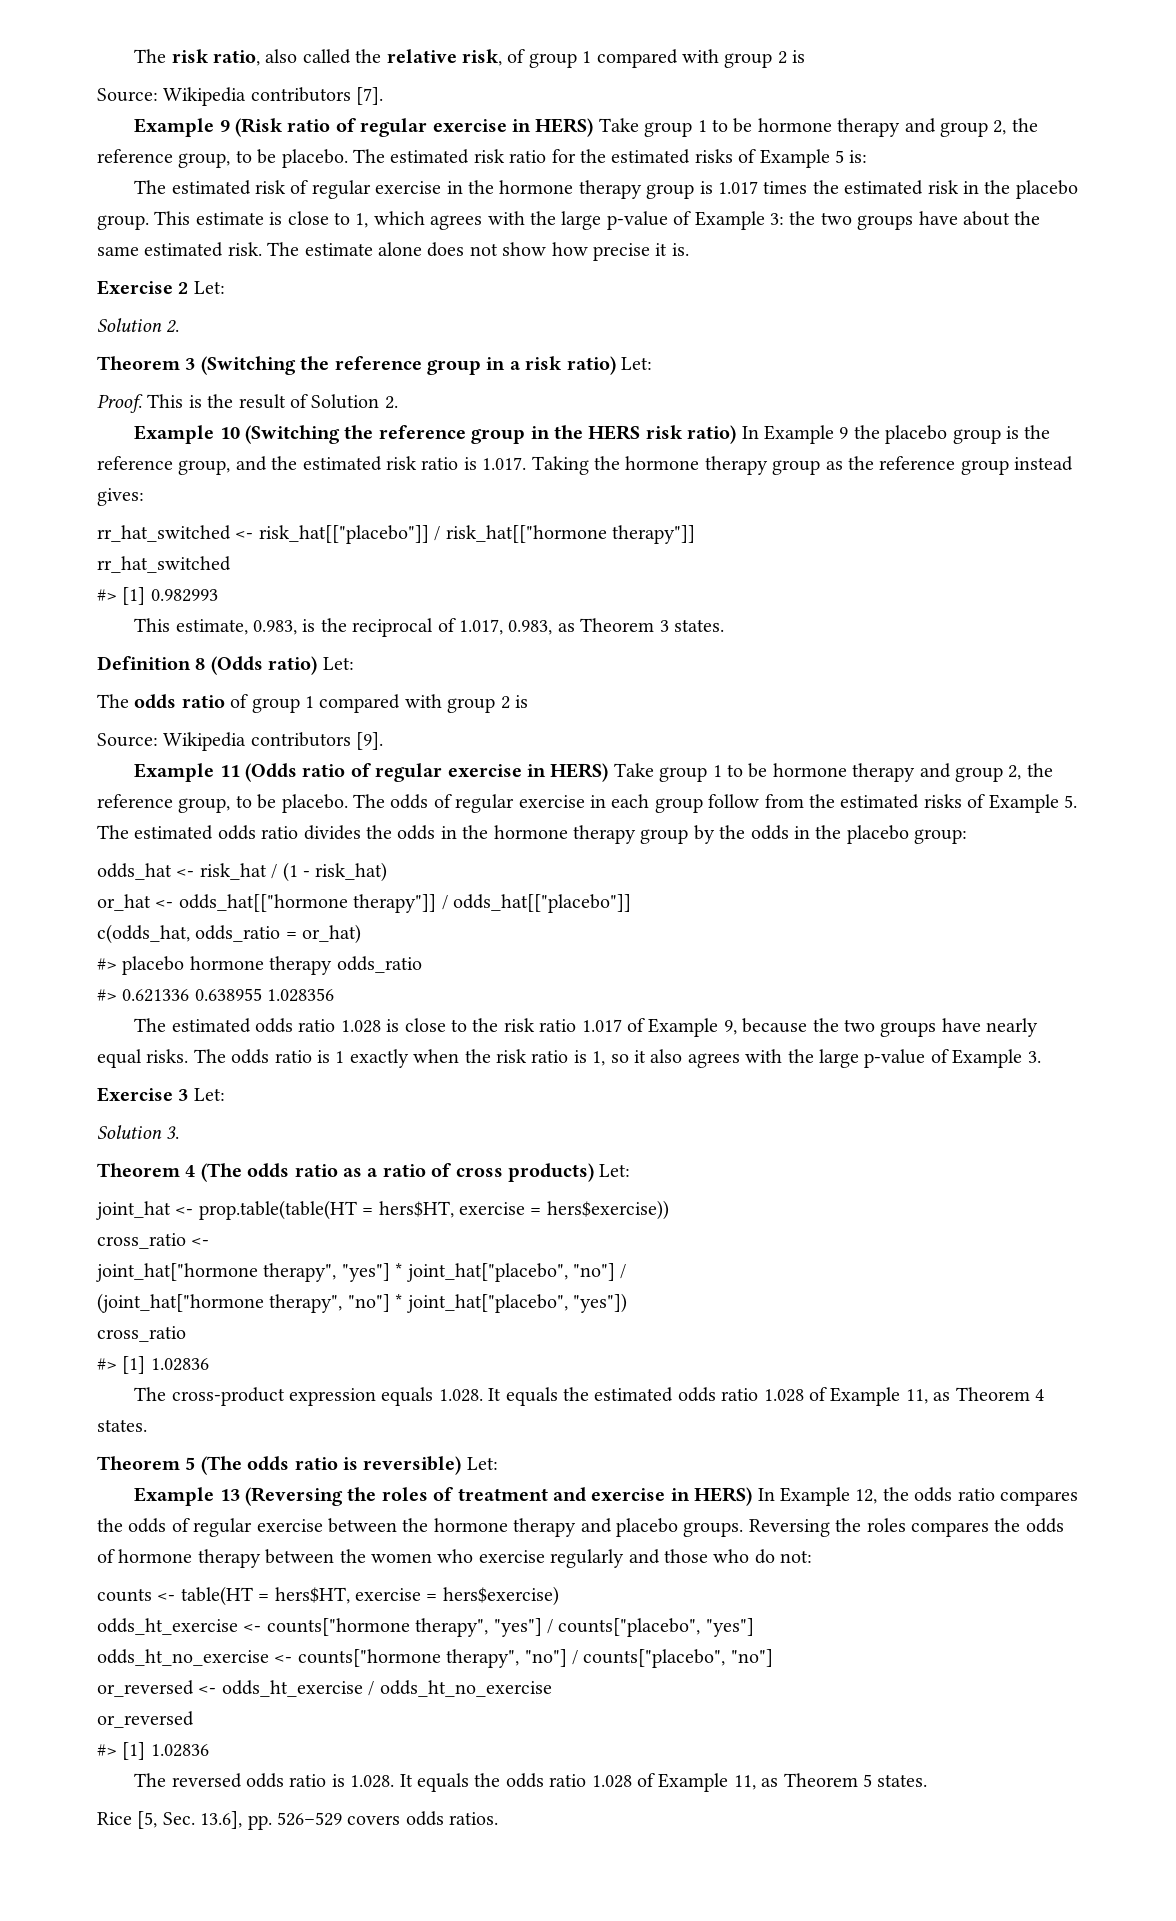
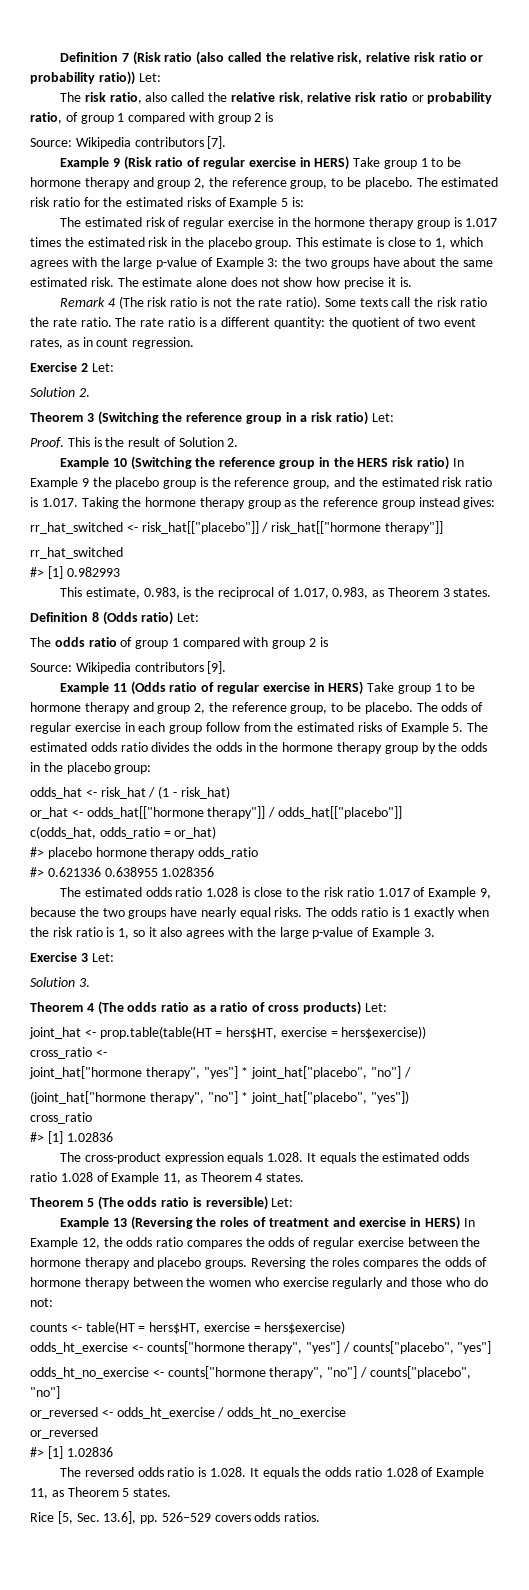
+ Definition 7 (Risk ratio (also called the relative risk, relative risk ratio or probability ratio)) Let:
- The risk ratio, also called the relative risk, of group 1 compared with group 2 is
+ The risk ratio, also called the relative risk, relative risk ratio or probability ratio, of group 1 compared with group 2 is
+ Remark 4 (The risk ratio is not the rate ratio). Some texts call the risk ratio the rate ratio. The rate ratio is a different quantity: the quotient of two event rates, as in count regression.

